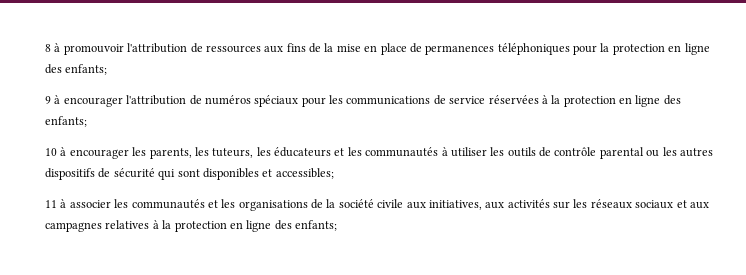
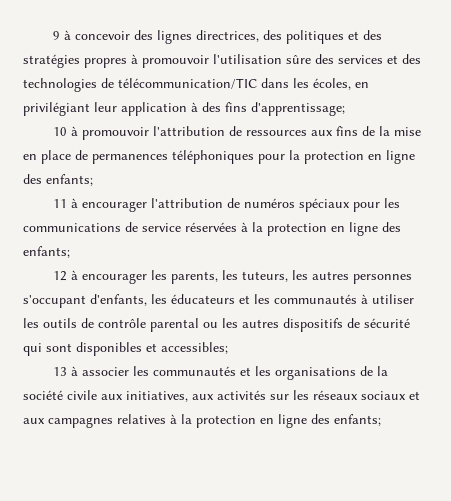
- 8 à promouvoir l'attribution de ressources aux fins de la mise en place de permanences téléphoniques pour la protection en ligne des enfants;
+ 9 à concevoir des lignes directrices, des politiques et des stratégies propres à promouvoir l'utilisation sûre des services et des technologies de télécommunication/TIC dans les écoles, en privilégiant leur application à des fins d'apprentissage;
+ 10 à promouvoir l'attribution de ressources aux fins de la mise en place de permanences téléphoniques pour la protection en ligne des enfants;
- 9 à encourager l'attribution de numéros spéciaux pour les communications de service réservées à la protection en ligne des enfants;
+ 11 à encourager l'attribution de numéros spéciaux pour les communications de service réservées à la protection en ligne des enfants;
- 10 à encourager les parents, les tuteurs, les éducateurs et les communautés à utiliser les outils de contrôle parental ou les autres dispositifs de sécurité qui sont disponibles et accessibles;
+ 12 à encourager les parents, les tuteurs, les autres personnes s'occupant d'enfants, les éducateurs et les communautés à utiliser les outils de contrôle parental ou les autres dispositifs de sécurité qui sont disponibles et accessibles;
- 11 à associer les communautés et les organisations de la société civile aux initiatives, aux activités sur les réseaux sociaux et aux campagnes relatives à la protection en ligne des enfants;
+ 13 à associer les communautés et les organisations de la société civile aux initiatives, aux activités sur les réseaux sociaux et aux campagnes relatives à la protection en ligne des enfants;

